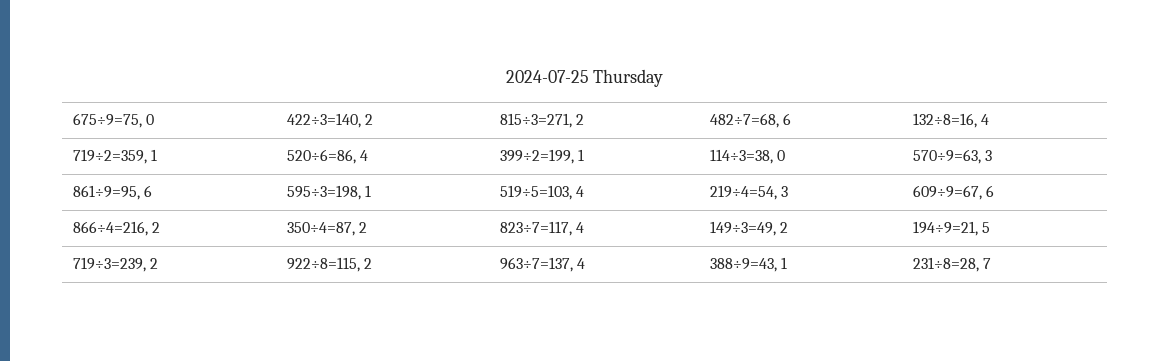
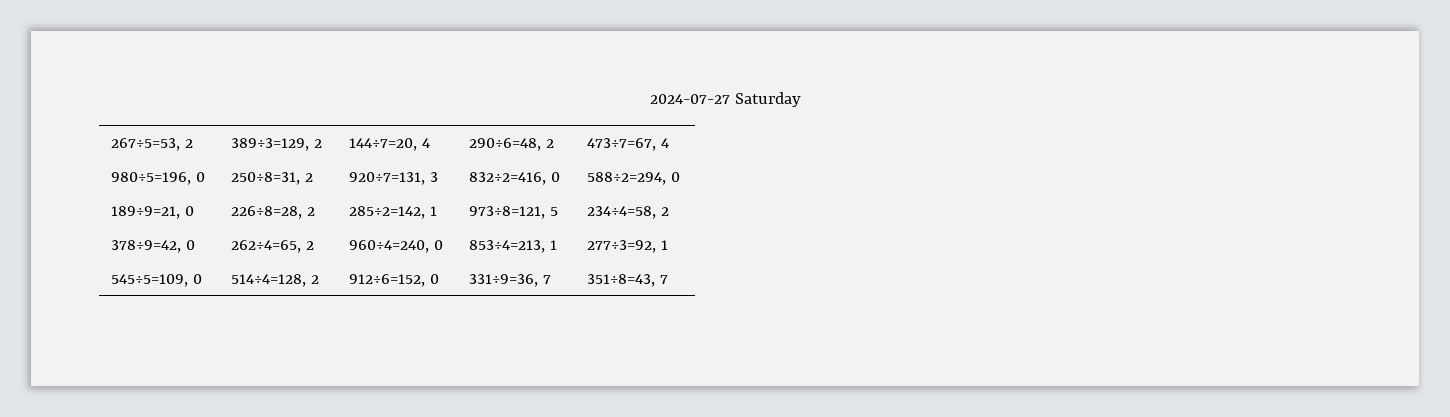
- 2024-07-25 Thursday
- 675÷9=75, 0 | 422÷3=140, 2 | 815÷3=271, 2 | 482÷7=68, 6 | 132÷8=16, 4
- 719÷2=359, 1 | 520÷6=86, 4 | 399÷2=199, 1 | 114÷3=38, 0 | 570÷9=63, 3
- 861÷9=95, 6 | 595÷3=198, 1 | 519÷5=103, 4 | 219÷4=54, 3 | 609÷9=67, 6
- 866÷4=216, 2 | 350÷4=87, 2 | 823÷7=117, 4 | 149÷3=49, 2 | 194÷9=21, 5
- 719÷3=239, 2 | 922÷8=115, 2 | 963÷7=137, 4 | 388÷9=43, 1 | 231÷8=28, 7
+ 2024-07-27 Saturday
+ 267÷5=53, 2 | 389÷3=129, 2 | 144÷7=20, 4 | 290÷6=48, 2 | 473÷7=67, 4
+ 980÷5=196, 0 | 250÷8=31, 2 | 920÷7=131, 3 | 832÷2=416, 0 | 588÷2=294, 0
+ 189÷9=21, 0 | 226÷8=28, 2 | 285÷2=142, 1 | 973÷8=121, 5 | 234÷4=58, 2
+ 378÷9=42, 0 | 262÷4=65, 2 | 960÷4=240, 0 | 853÷4=213, 1 | 277÷3=92, 1
+ 545÷5=109, 0 | 514÷4=128, 2 | 912÷6=152, 0 | 331÷9=36, 7 | 351÷8=43, 7

